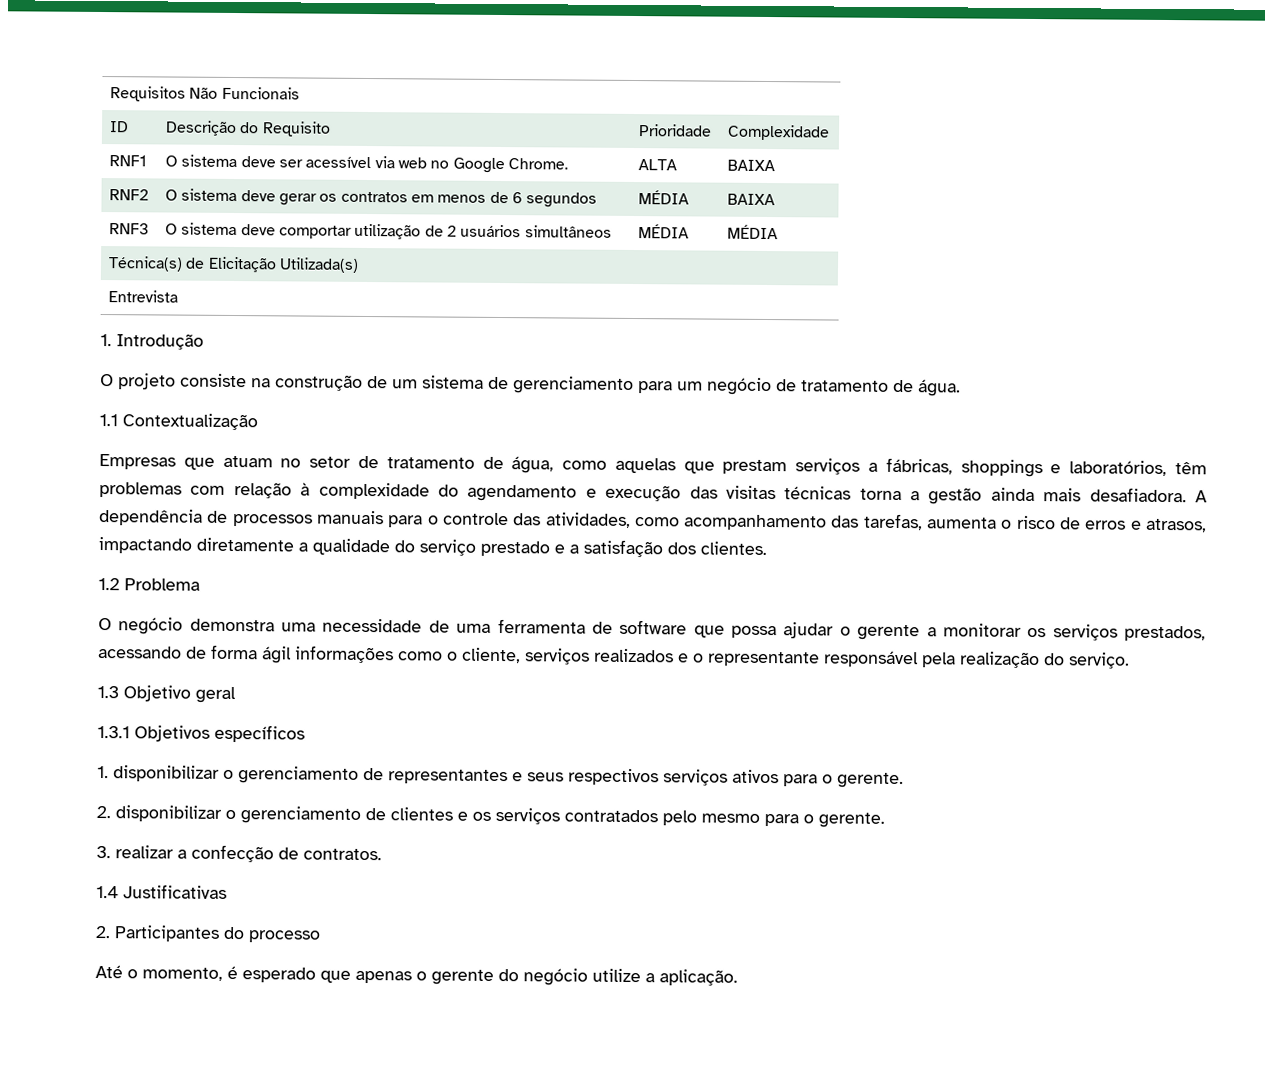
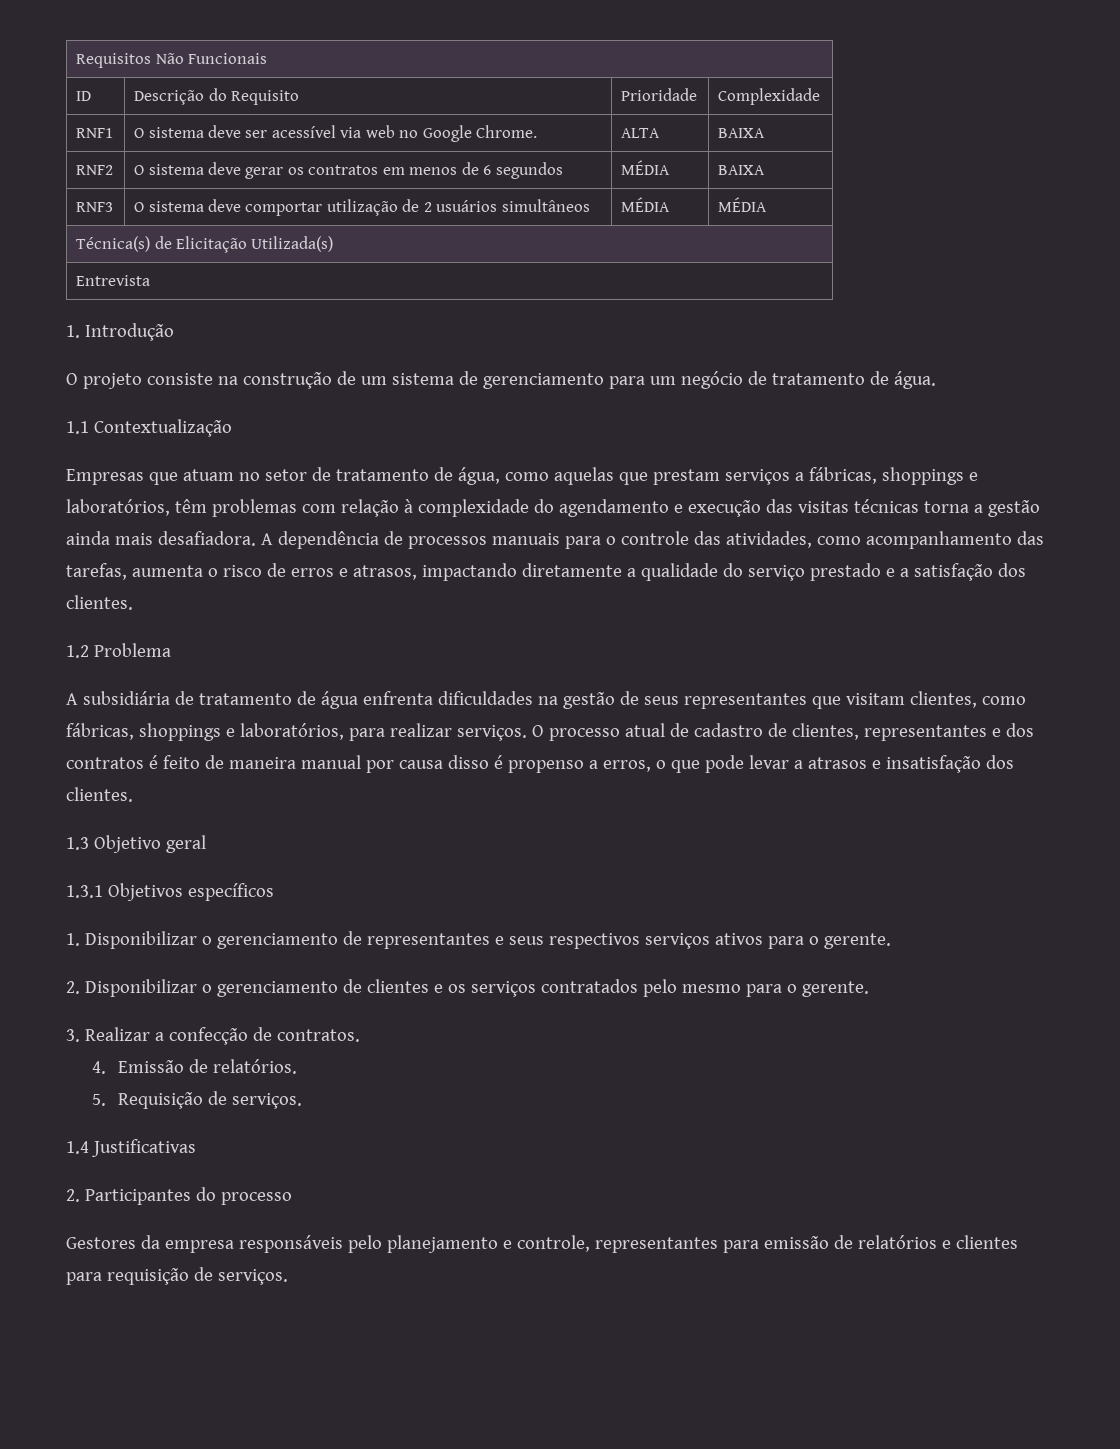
- O negócio demonstra uma necessidade de uma ferramenta de software que possa ajudar o gerente a monitorar os serviços prestados, acessando de forma ágil informações como o cliente, serviços realizados e o representante responsável pela realização do serviço.
+ A subsidiária de tratamento de água enfrenta dificuldades na gestão de seus representantes que visitam clientes, como fábricas, shoppings e laboratórios, para realizar serviços. O processo atual de cadastro de clientes, representantes e dos contratos é feito de maneira manual por causa disso é propenso a erros, o que pode levar a atrasos e insatisfação dos clientes.
- 1. disponibilizar o gerenciamento de representantes e seus respectivos serviços ativos para o gerente.
+ 1. Disponibilizar o gerenciamento de representantes e seus respectivos serviços ativos para o gerente.
- 2. disponibilizar o gerenciamento de clientes e os serviços contratados pelo mesmo para o gerente.
+ 2. Disponibilizar o gerenciamento de clientes e os serviços contratados pelo mesmo para o gerente.
- 3. realizar a confecção de contratos.
+ 3. Realizar a confecção de contratos.
+ 4. Emissão de relatórios.
+ 5. Requisição de serviços.
- Até o momento, é esperado que apenas o gerente do negócio utilize a aplicação.
+ Gestores da empresa responsáveis pelo planejamento e controle, representantes para emissão de relatórios e clientes para requisição de serviços.

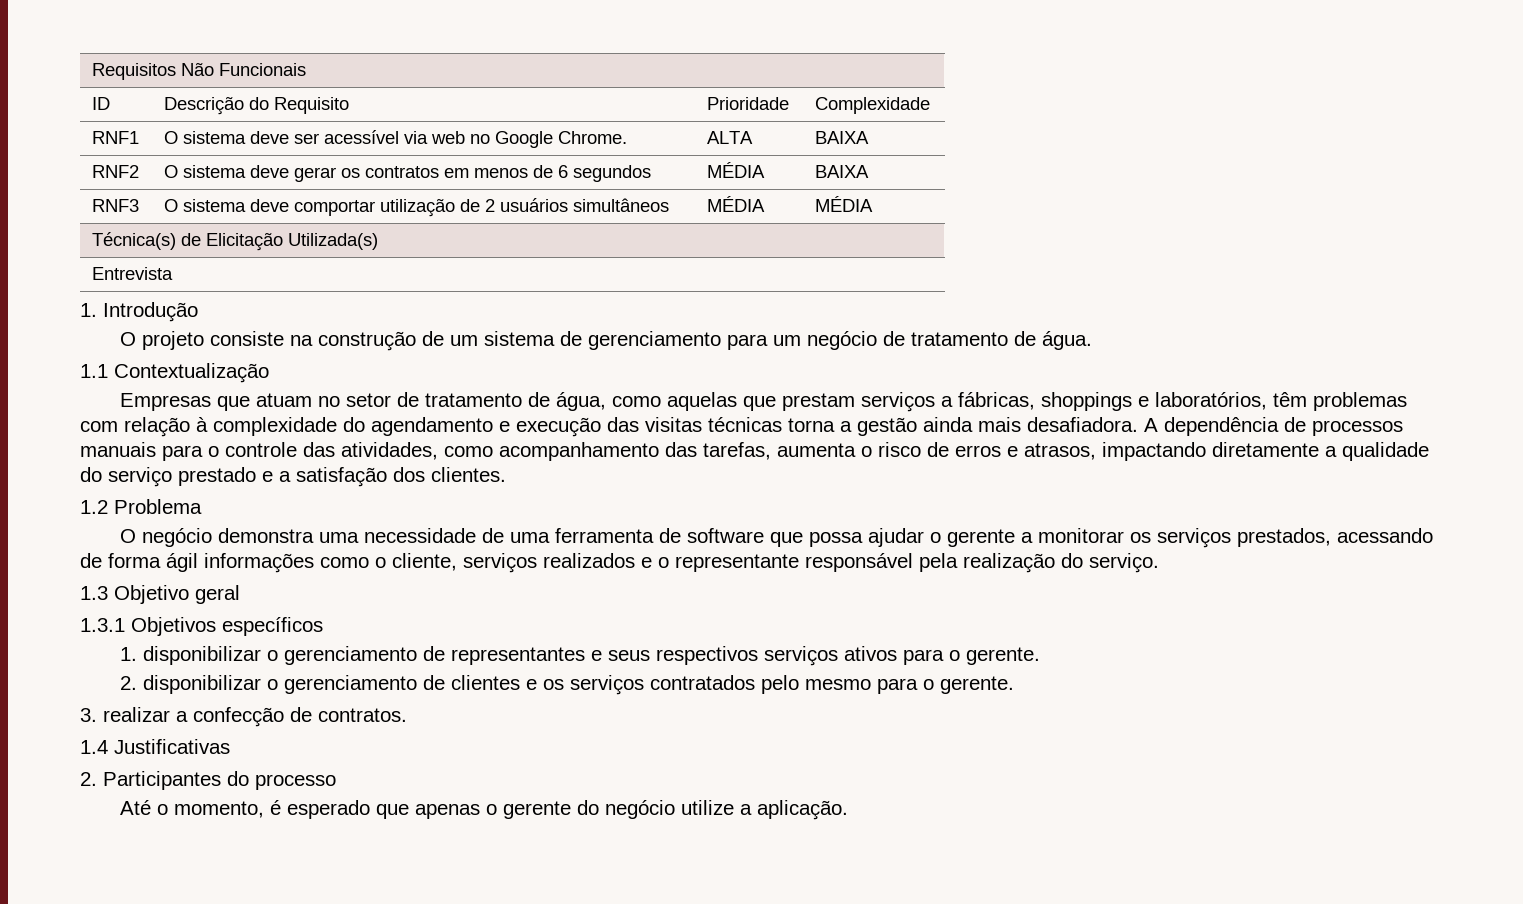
- A subsidiária de tratamento de água enfrenta dificuldades na gestão de seus representantes que visitam clientes, como fábricas, shoppings e laboratórios, para realizar serviços. O processo atual de cadastro de clientes, representantes e dos contratos é feito de maneira manual por causa disso é propenso a erros, o que pode levar a atrasos e insatisfação dos clientes.
+ O negócio demonstra uma necessidade de uma ferramenta de software que possa ajudar o gerente a monitorar os serviços prestados, acessando de forma ágil informações como o cliente, serviços realizados e o representante responsável pela realização do serviço.
- 1. Disponibilizar o gerenciamento de representantes e seus respectivos serviços ativos para o gerente.
+ 1. disponibilizar o gerenciamento de representantes e seus respectivos serviços ativos para o gerente.
- 2. Disponibilizar o gerenciamento de clientes e os serviços contratados pelo mesmo para o gerente.
+ 2. disponibilizar o gerenciamento de clientes e os serviços contratados pelo mesmo para o gerente.
- 3. Realizar a confecção de contratos.
+ 3. realizar a confecção de contratos.
- 4. Emissão de relatórios.
- 5. Requisição de serviços.
- Gestores da empresa responsáveis pelo planejamento e controle, representantes para emissão de relatórios e clientes para requisição de serviços.
+ Até o momento, é esperado que apenas o gerente do negócio utilize a aplicação.

